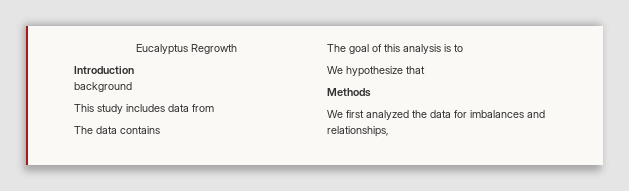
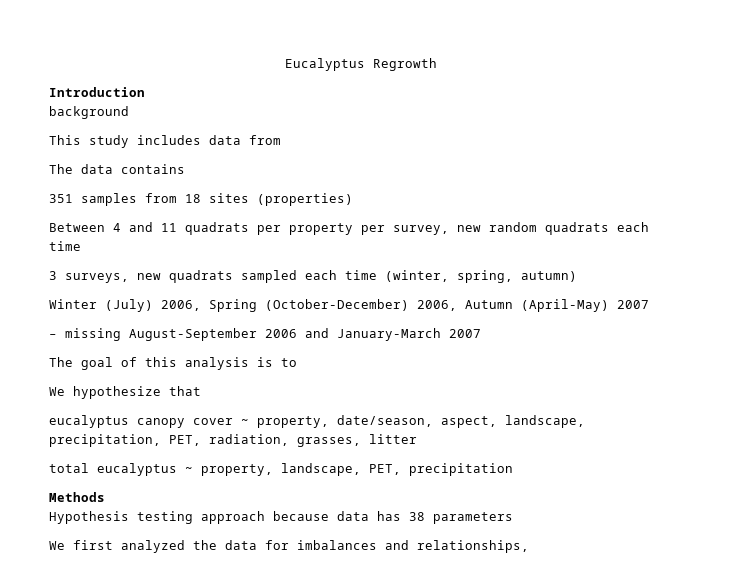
+ 351 samples from 18 sites (properties)
+ Between 4 and 11 quadrats per property per survey, new random quadrats each time
+ 3 surveys, new quadrats sampled each time (winter, spring, autumn)
+ Winter (July) 2006, Spring (October-December) 2006, Autumn (April-May) 2007
+ – missing August-September 2006 and January-March 2007
+ eucalyptus canopy cover ~ property, date/season, aspect, landscape, precipitation, PET, radiation, grasses, litter
+ total eucalyptus ~ property, landscape, PET, precipitation
  Methods
+ Hypothesis testing approach because data has 38 parameters

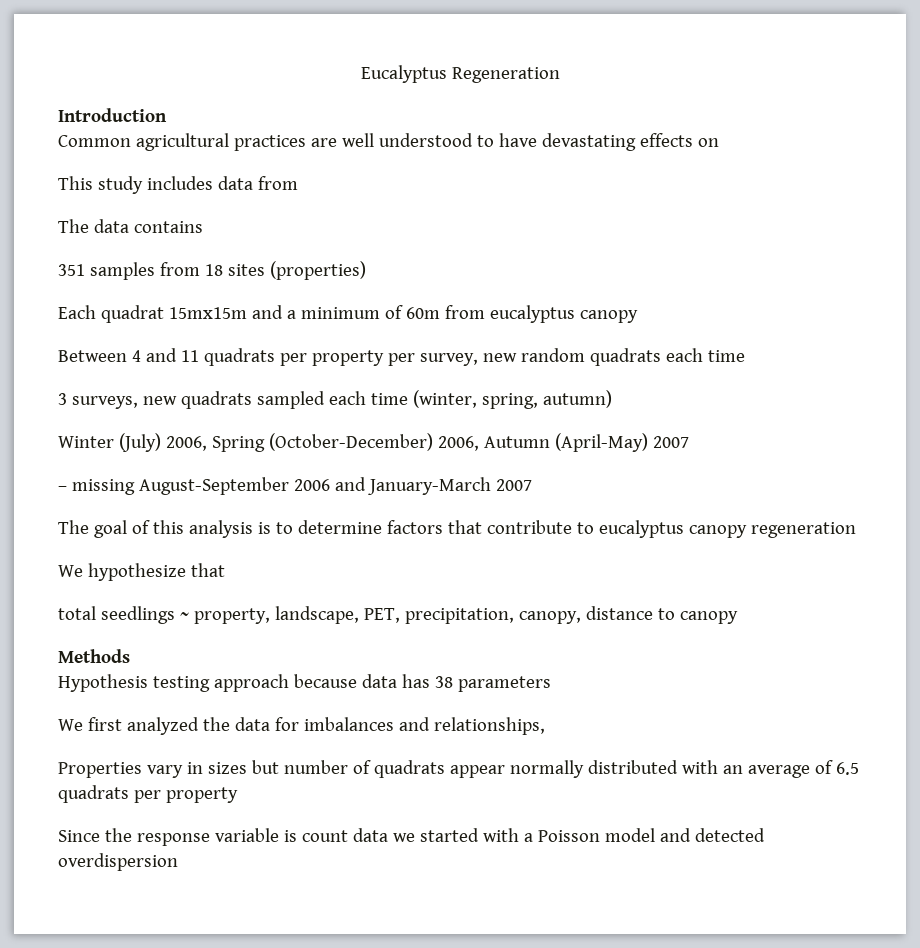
- Eucalyptus Regrowth
+ Eucalyptus Regeneration
- background
+ Common agricultural practices are well understood to have devastating effects on
+ Each quadrat 15mx15m and a minimum of 60m from eucalyptus canopy
- The goal of this analysis is to
+ The goal of this analysis is to determine factors that contribute to eucalyptus canopy regeneration
  We hypothesize that
- eucalyptus canopy cover ~ property, date/season, aspect, landscape, precipitation, PET, radiation, grasses, litter
- total eucalyptus ~ property, landscape, PET, precipitation
+ total seedlings ~ property, landscape, PET, precipitation, canopy, distance to canopy
+ Properties vary in sizes but number of quadrats appear normally distributed with an average of 6.5 quadrats per property
+ Since the response variable is count data we started with a Poisson model and detected overdispersion

